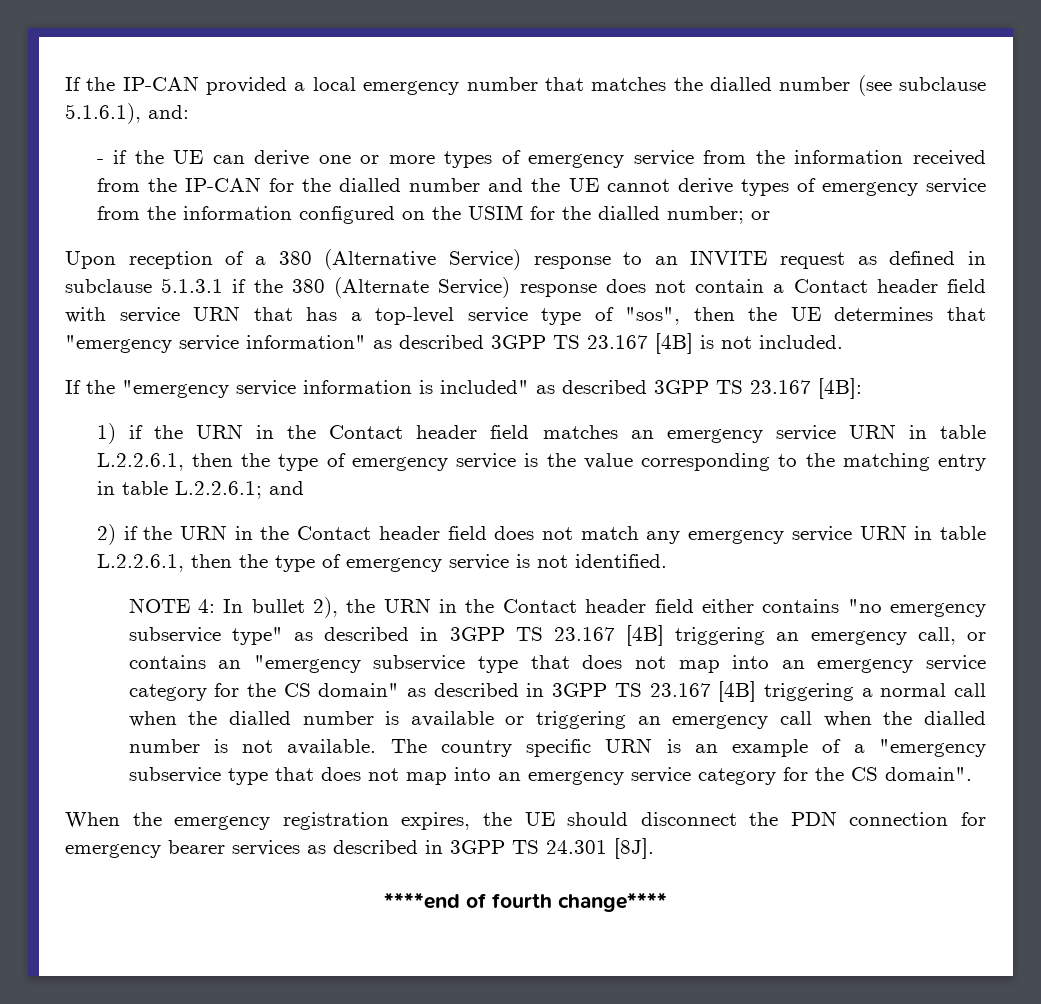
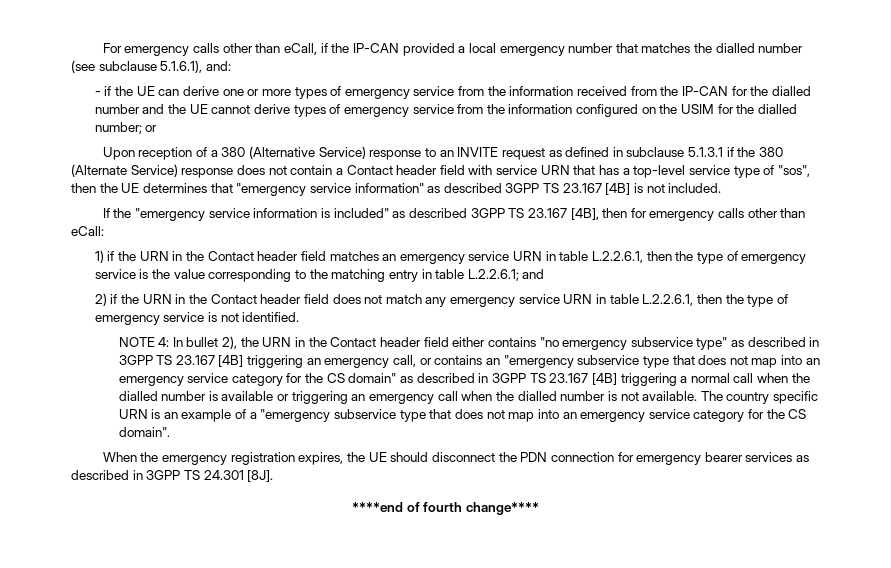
- If the IP-CAN provided a local emergency number that matches the dialled number (see subclause 5.1.6.1), and:
+ For emergency calls other than eCall, if the IP-CAN provided a local emergency number that matches the dialled number (see subclause 5.1.6.1), and:
- If the "emergency service information is included" as described 3GPP TS 23.167 [4B]:
+ If the "emergency service information is included" as described 3GPP TS 23.167 [4B], then for emergency calls other than eCall:

